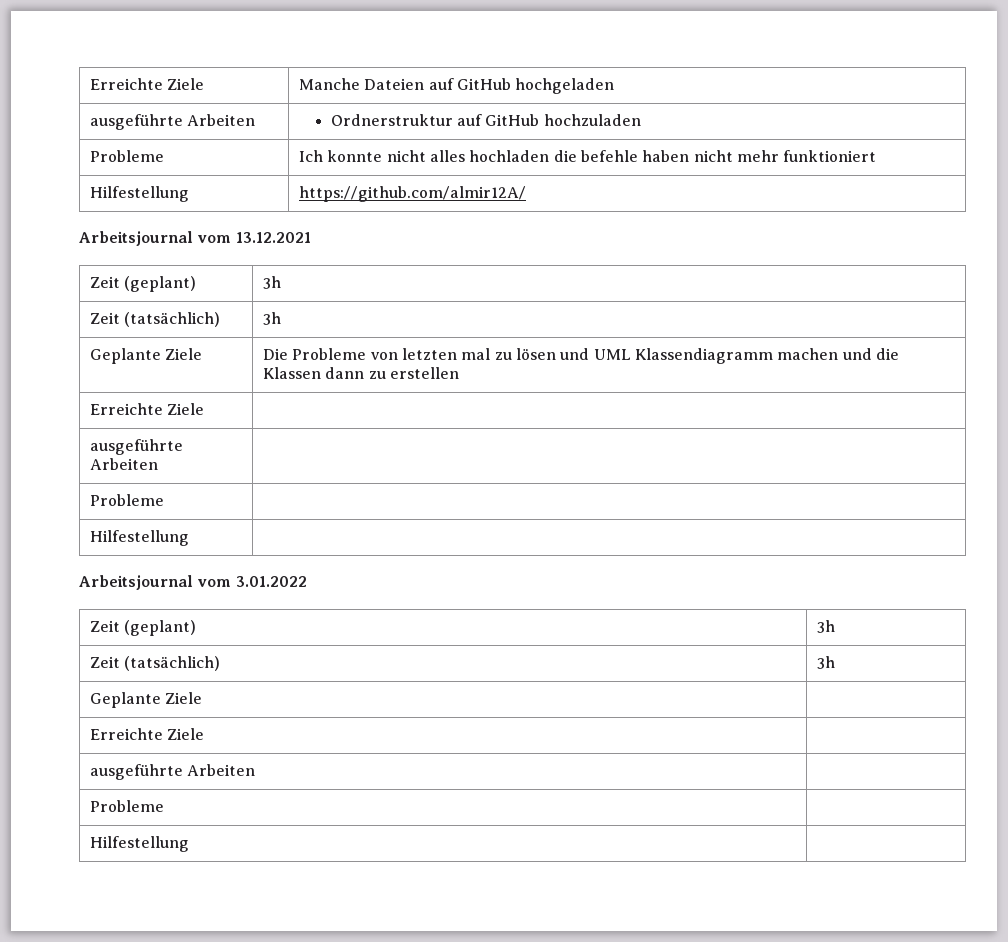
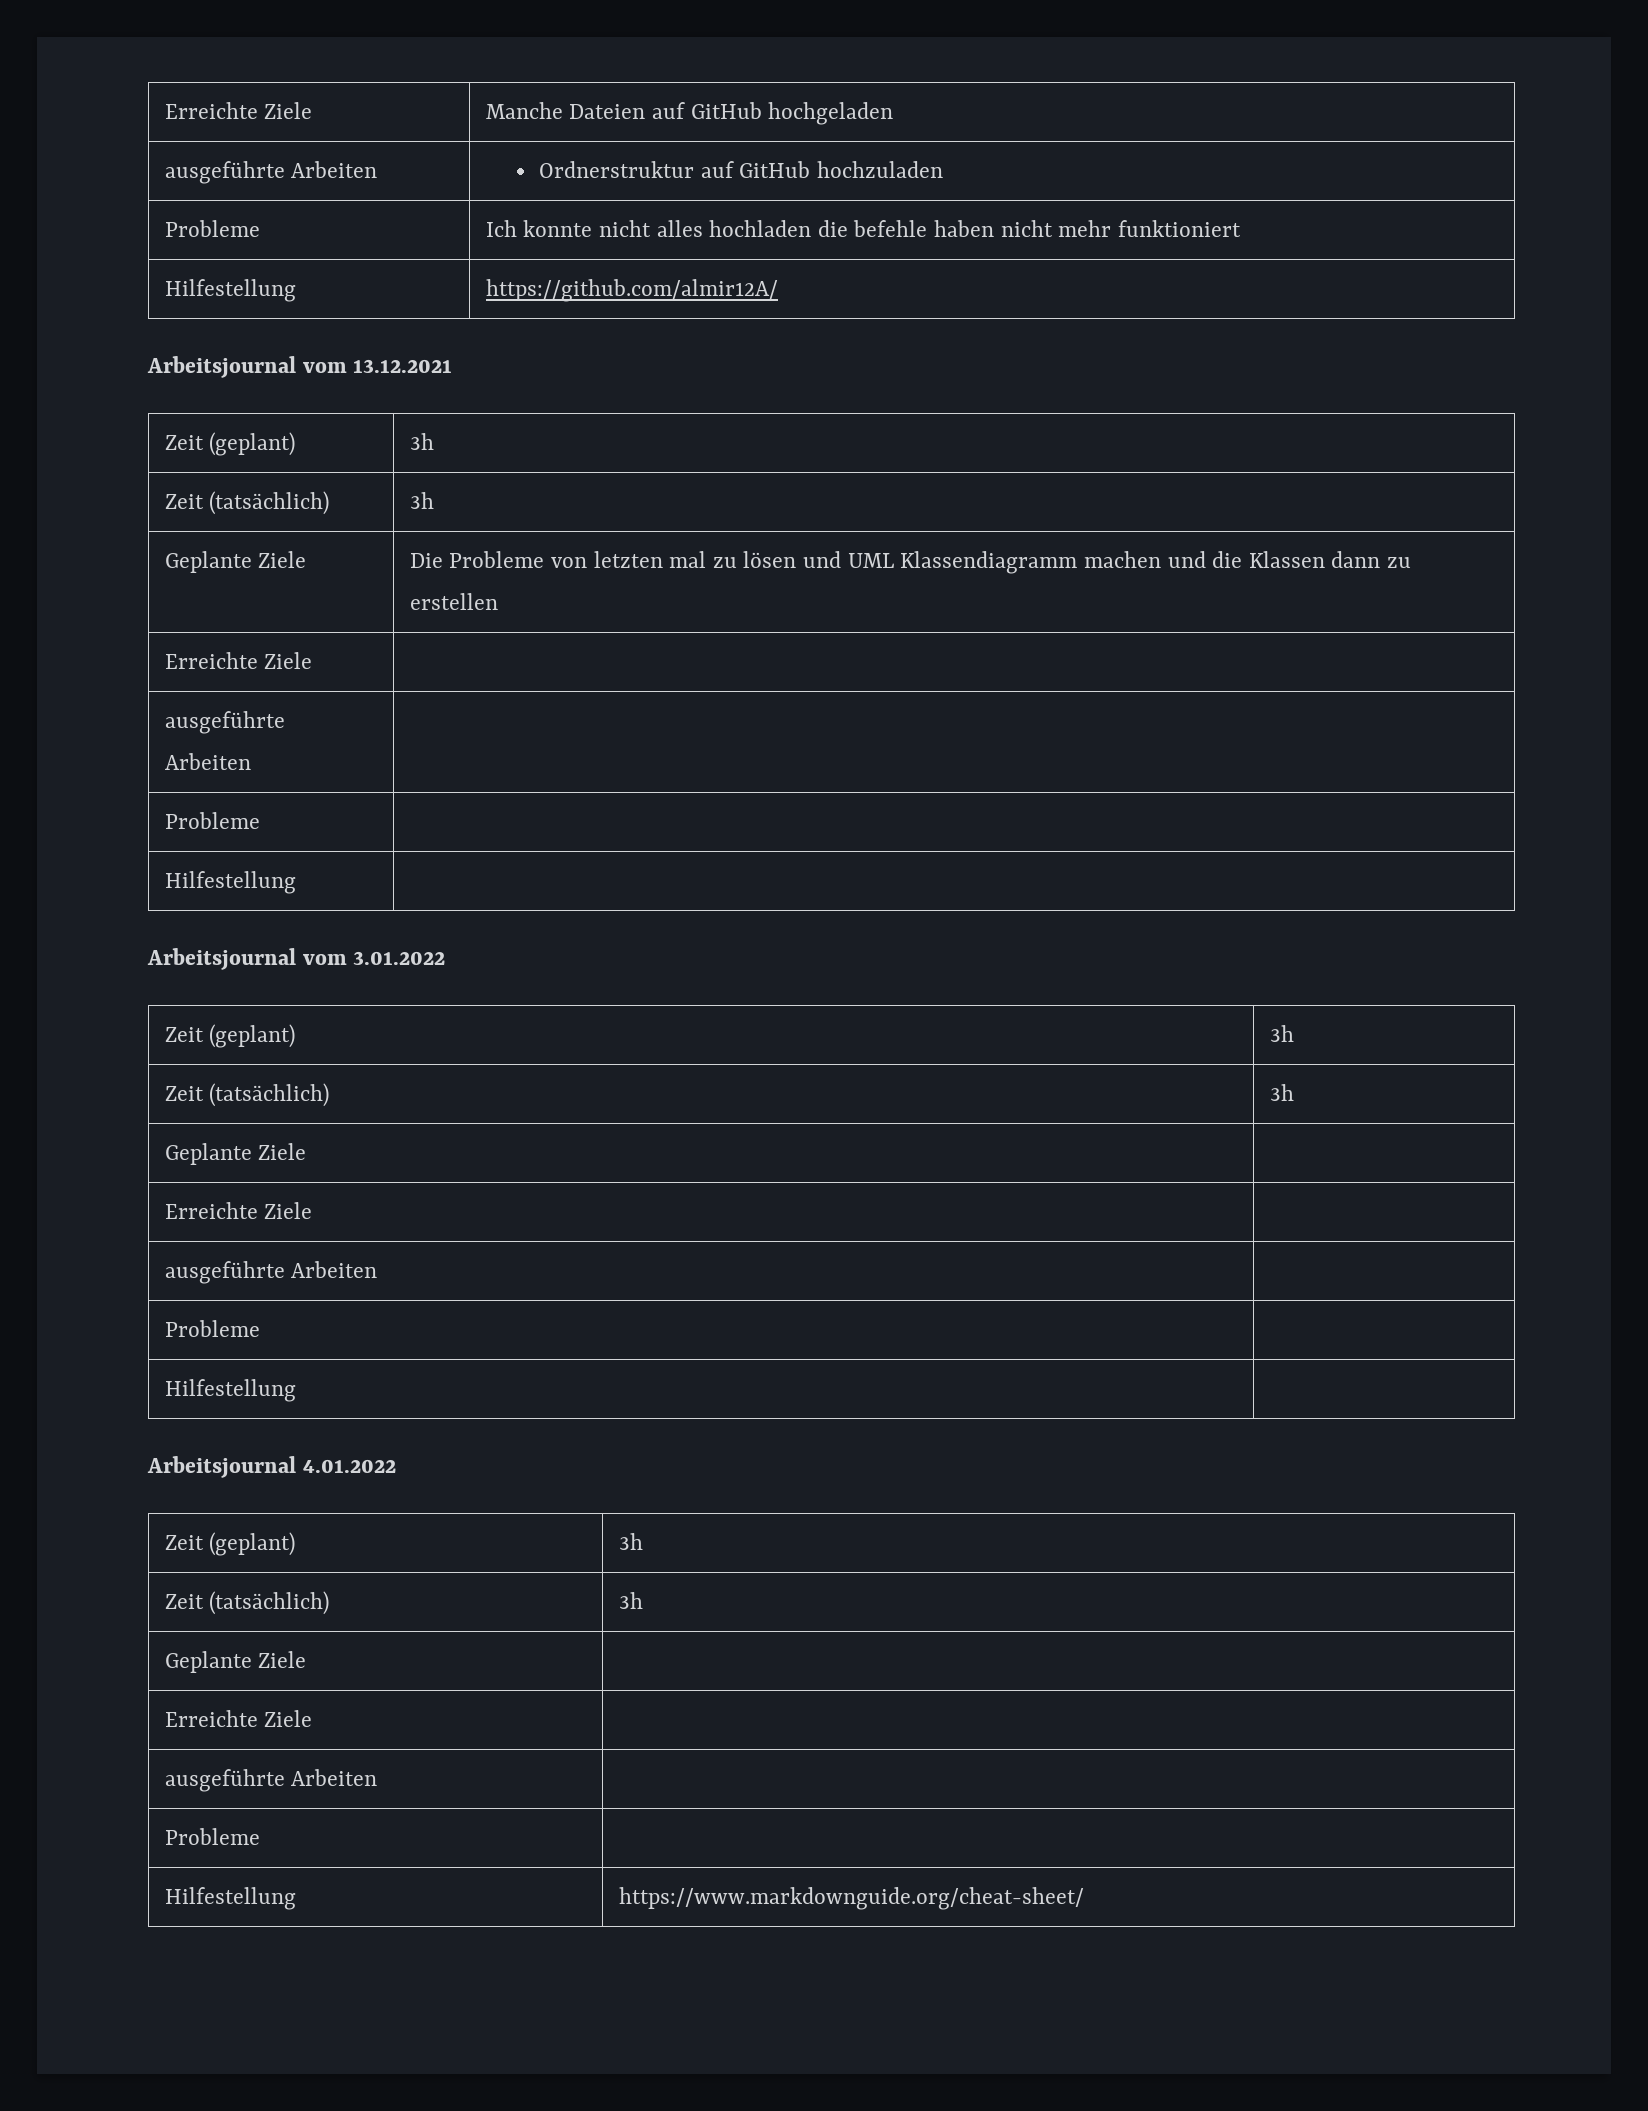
+ Arbeitsjournal 4.01.2022
+ Zeit (geplant) | 3h
+ Zeit (tatsächlich) | 3h
+ Geplante Ziele |
+ Erreichte Ziele |
+ ausgeführte Arbeiten |
+ Probleme |
+ Hilfestellung | https://www.markdownguide.org/cheat-sheet/

